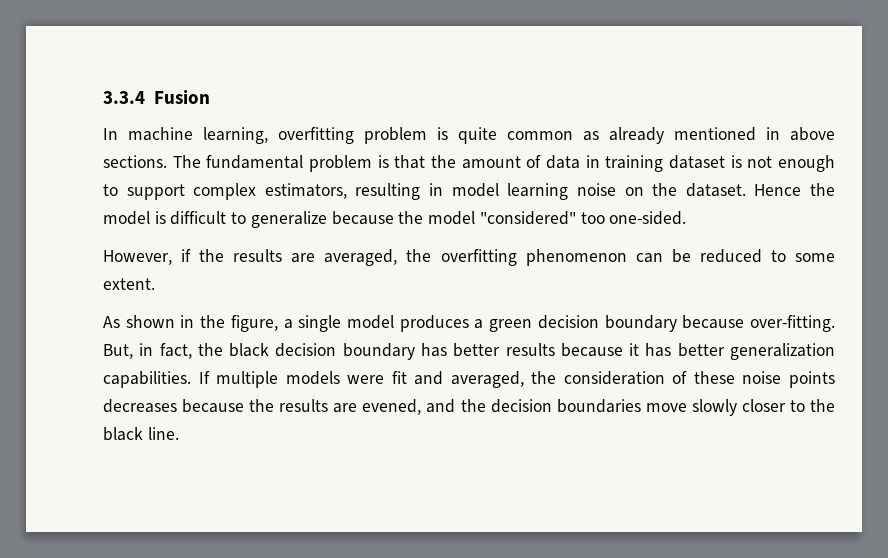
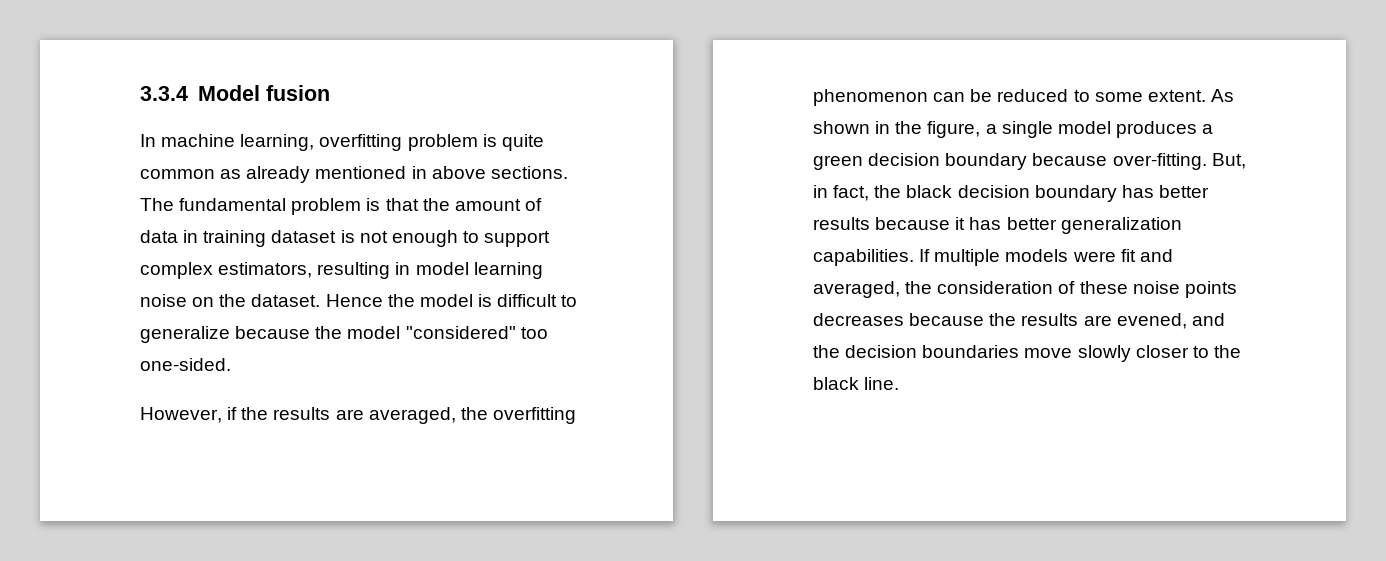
- 3.3.4 Fusion
+ 3.3.4 Model fusion
- However, if the results are averaged, the overfitting phenomenon can be reduced to some extent.
- As shown in the figure, a single model produces a green decision boundary because over-fitting.
+ However, if the results are averaged, the overfitting phenomenon can be reduced to some extent. As shown in the figure, a single model produces a green decision boundary because over-fitting.

